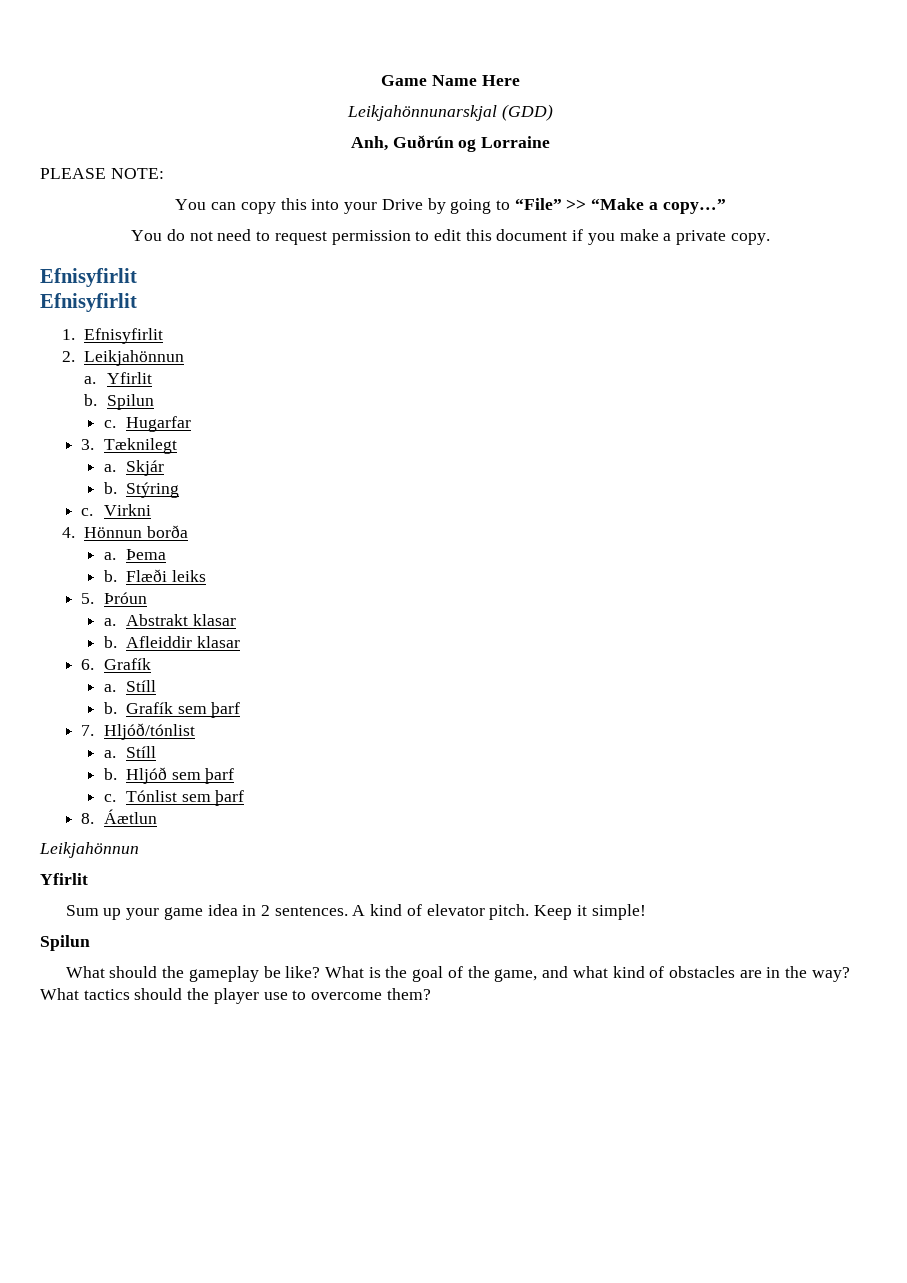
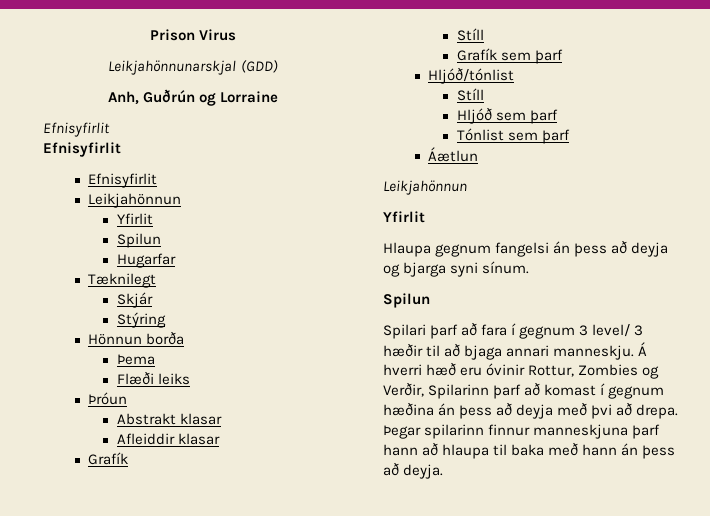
- Game Name Here
+ Prison Virus
  Anh, Guðrún og Lorraine
- PLEASE NOTE:
- You can copy this into your Drive by going to “File” >> “Make a copy…”
- You do not need to request permission to edit this document if you make a private copy.
  Efnisyfirlit
  Efnisyfirlit
- 1. Efnisyfirlit
- 2. Leikjahönnun
- a. Yfirlit
- b. Spilun
- c. Hugarfar
+ Efnisyfirlit
+ Leikjahönnun
+ Yfirlit
+ Spilun
+ Hugarfar
- 3. Tæknilegt
- a. Skjár
- b. Stýring
+ Tæknilegt
+ Skjár
+ Stýring
- c. Virkni
- 4. Hönnun borða
- a. Þema
- b. Flæði leiks
+ Hönnun borða
+ Þema
+ Flæði leiks
- 5. Þróun
- a. Abstrakt klasar
- b. Afleiddir klasar
- 6. Grafík
- a. Stíll
- b. Grafík sem þarf
+ Þróun
+ Abstrakt klasar
+ Afleiddir klasar
+ Grafík
+ Stíll
+ Grafík sem þarf
- 7. Hljóð/tónlist
- a. Stíll
- b. Hljóð sem þarf
- c. Tónlist sem þarf
+ Hljóð/tónlist
+ Stíll
+ Hljóð sem þarf
+ Tónlist sem þarf
- 8. Áætlun
+ Áætlun
- Sum up your game idea in 2 sentences. A kind of elevator pitch. Keep it simple!
+ Hlaupa gegnum fangelsi án þess að deyja og bjarga syni sínum.
  Spilun
- What should the gameplay be like? What is the goal of the game, and what kind of obstacles are in the way? What tactics should the player use to overcome them?
+ Spilari þarf að fara í gegnum 3 level/ 3 hæðir til að bjaga annari manneskju. Á hverri hæð eru óvinir Rottur, Zombies og Verðir, Spilarinn þarf að komast í gegnum hæðina án þess að deyja með þvi að drepa. Þegar spilarinn finnur manneskjuna þarf hann að hlaupa til baka með hann án þess að deyja.

